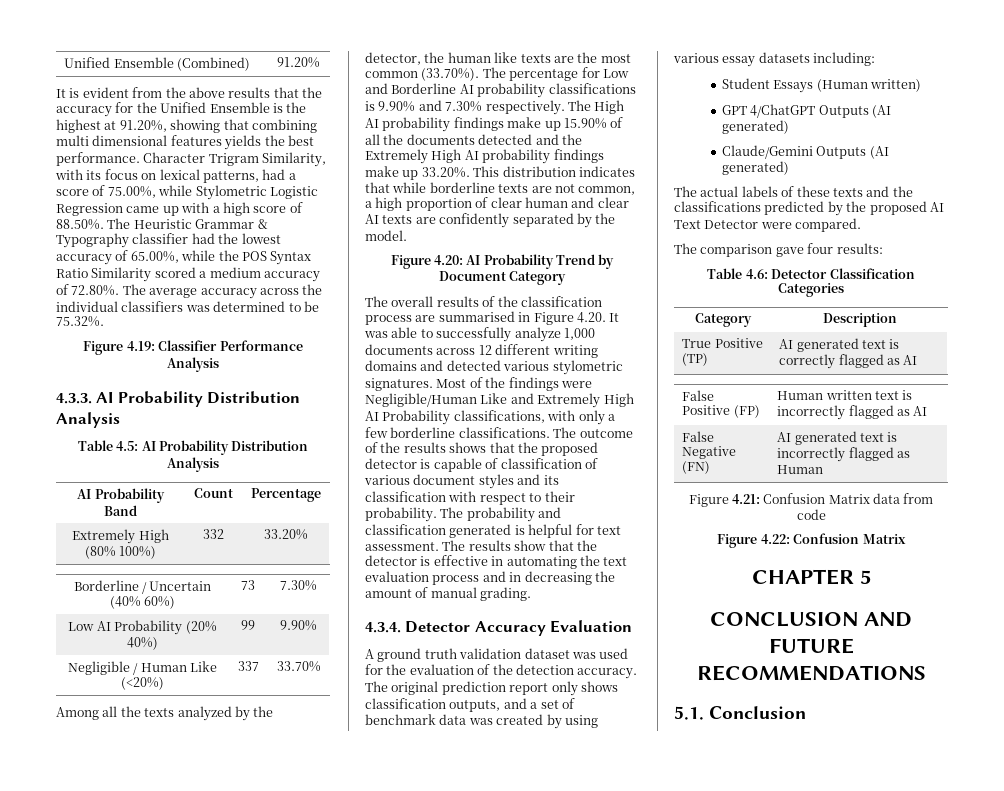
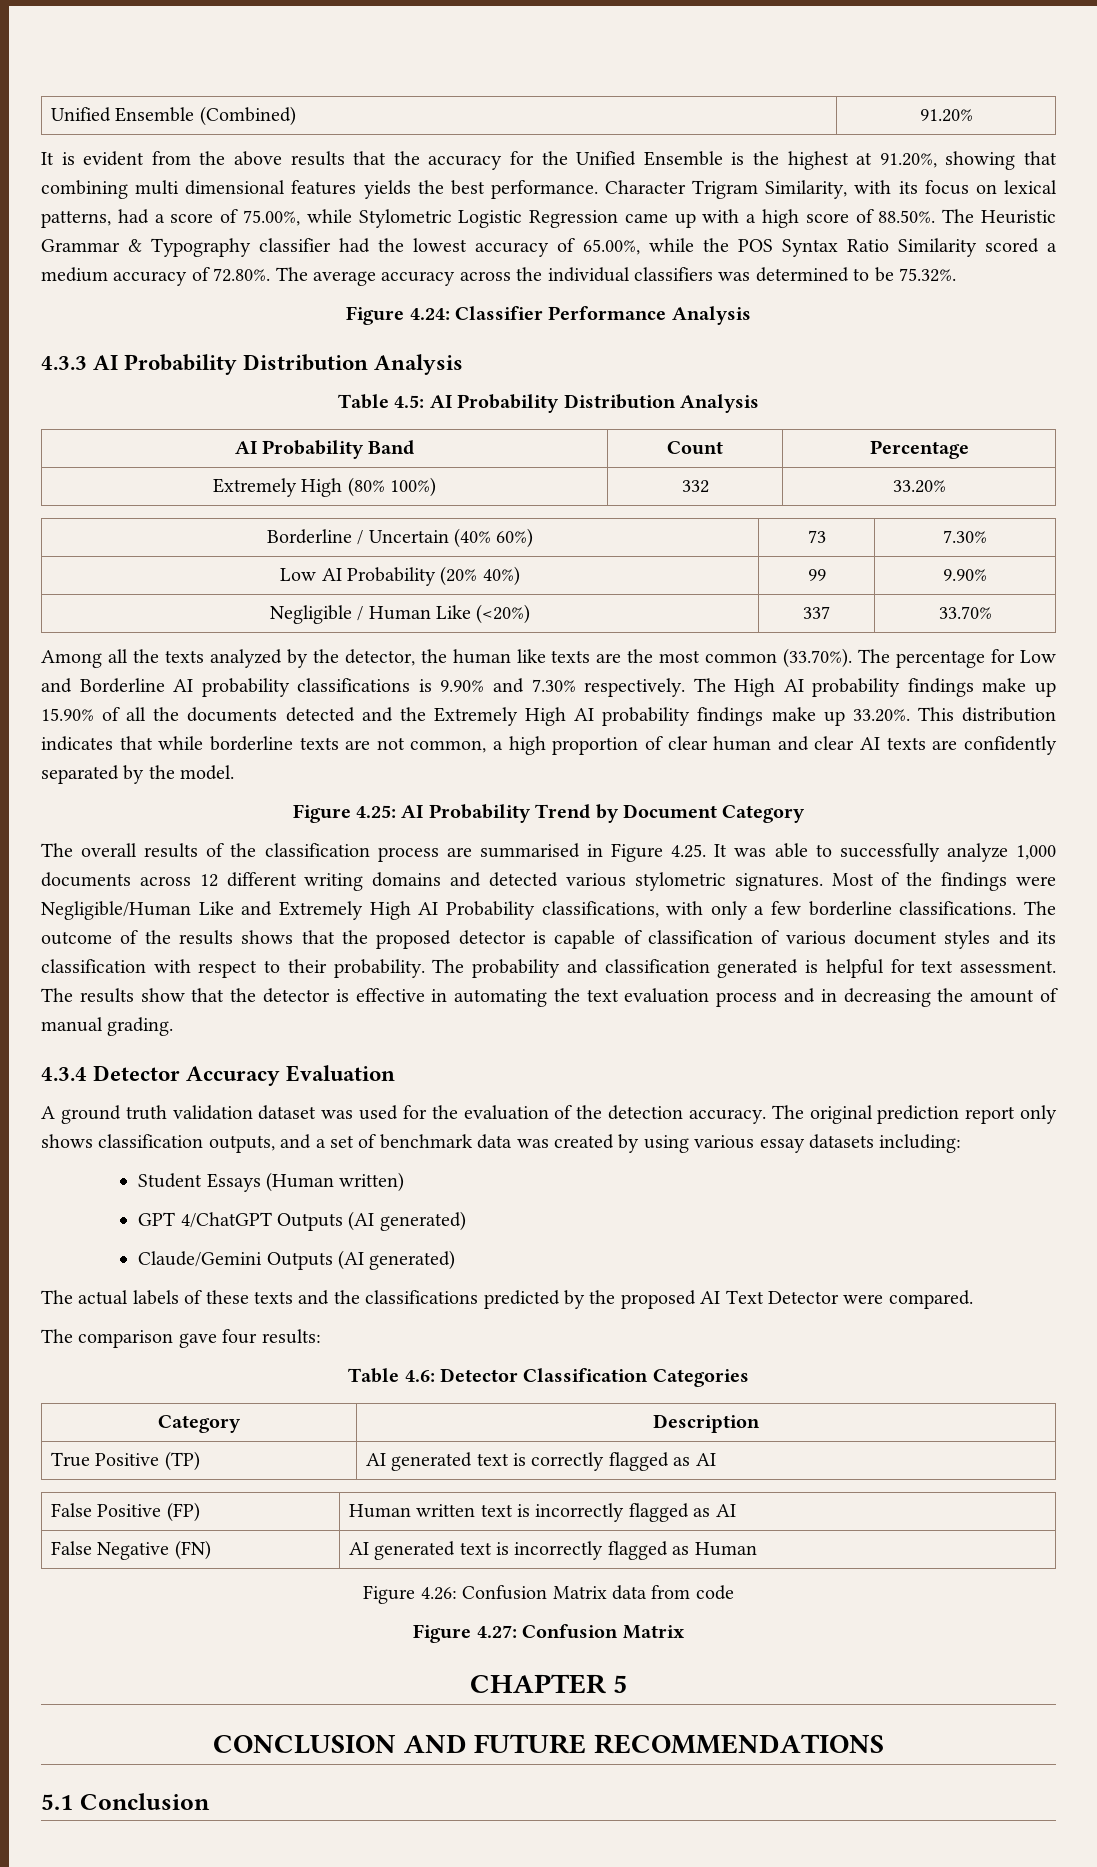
- Figure 4.19: Classifier Performance Analysis
+ Figure 4.24: Classifier Performance Analysis
- 4.3.3. AI Probability Distribution Analysis
+ 4.3.3 AI Probability Distribution Analysis
- Figure 4.20: AI Probability Trend by Document Category
+ Figure 4.25: AI Probability Trend by Document Category
- The overall results of the classification process are summarised in Figure 4.20. It was able to successfully analyze 1,000 documents across 12 different writing domains and detected various stylometric signatures.
+ The overall results of the classification process are summarised in Figure 4.25. It was able to successfully analyze 1,000 documents across 12 different writing domains and detected various stylometric signatures.
- 4.3.4. Detector Accuracy Evaluation
+ 4.3.4 Detector Accuracy Evaluation
- Figure 4.21: Confusion Matrix data from code
+ Figure 4.26: Confusion Matrix data from code
- Figure 4.22: Confusion Matrix
+ Figure 4.27: Confusion Matrix
- 5.1. Conclusion
+ 5.1 Conclusion

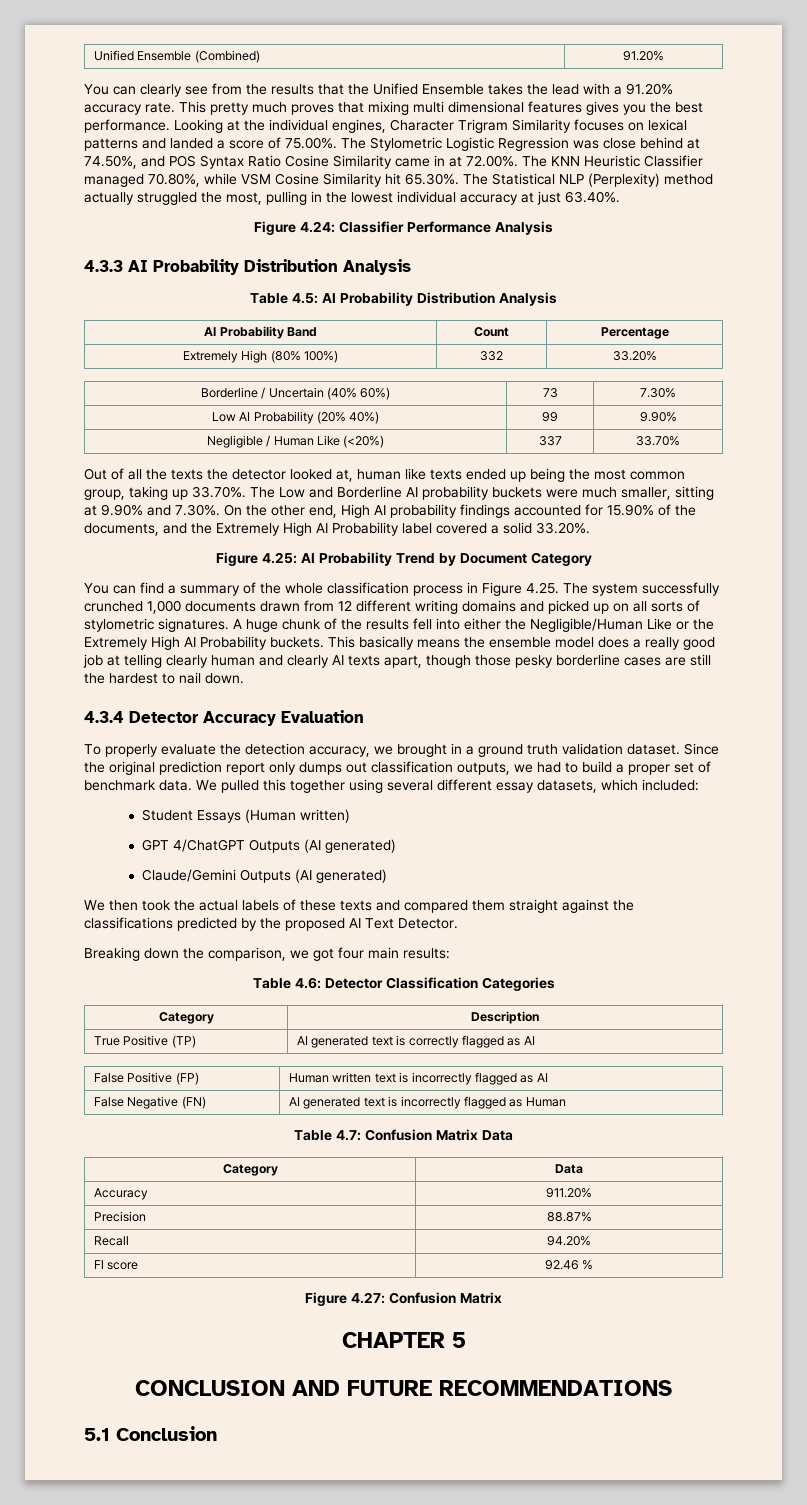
- It is evident from the above results that the accuracy for the Unified Ensemble is the highest at 91.20%, showing that combining multi dimensional features yields the best performance.
+ You can clearly see from the results that the Unified Ensemble takes the lead with a 91.20% accuracy rate. This pretty much proves that mixing multi dimensional features gives you the best performance.
- Character Trigram Similarity, with its focus on lexical patterns, had a score of 75.00%, while Stylometric Logistic Regression came up with a high score of 88.50%. The Heuristic Grammar & Typography classifier had the lowest accuracy of 65.00%, while the POS Syntax Ratio Similarity scored a medium accuracy of 72.80%. The average accuracy across the individual classifiers was determined to be 75.32%.
+ Looking at the individual engines, Character Trigram Similarity focuses on lexical patterns and landed a score of 75.00%. The Stylometric Logistic Regression was close behind at 74.50%, and POS Syntax Ratio Cosine Similarity came in at 72.00%. The KNN Heuristic Classifier managed 70.80%, while VSM Cosine Similarity hit 65.30%. The Statistical NLP (Perplexity) method actually struggled the most, pulling in the lowest individual accuracy at just 63.40%.
- Among all the texts analyzed by the detector, the human like texts are the most common (33.70%). The percentage for Low and Borderline AI probability classifications is 9.90% and 7.30% respectively. The High AI probability findings make up 15.90% of all the documents detected and the Extremely High AI probability findings make up 33.20%. This distribution indicates that while borderline texts are not common, a high proportion of clear human and clear AI texts are confidently separated by the model.
+ Out of all the texts the detector looked at, human like texts ended up being the most common group, taking up 33.70%. The Low and Borderline AI probability buckets were much smaller, sitting at 9.90% and 7.30%. On the other end, High AI probability findings accounted for 15.90% of the documents, and the Extremely High AI Probability label covered a solid 33.20%.
- The overall results of the classification process are summarised in Figure 4.25. It was able to successfully analyze 1,000 documents across 12 different writing domains and detected various stylometric signatures. Most of the findings were Negligible/Human Like and Extremely High AI Probability classifications, with only a few borderline classifications. The outcome of the results shows that the proposed detector is capable of classification of various document styles and its classification with respect to their probability. The probability and classification generated is helpful for text assessment. The results show that the detector is effective in automating the text evaluation process and in decreasing the amount of manual grading.
+ You can find a summary of the whole classification process in Figure 4.25. The system successfully crunched 1,000 documents drawn from 12 different writing domains and picked up on all sorts of stylometric signatures. A huge chunk of the results fell into either the Negligible/Human Like or the Extremely High AI Probability buckets. This basically means the ensemble model does a really good job at telling clearly human and clearly AI texts apart, though those pesky borderline cases are still the hardest to nail down.
  4.3.4 Detector Accuracy Evaluation
- A ground truth validation dataset was used for the evaluation of the detection accuracy. The original prediction report only shows classification outputs, and a set of benchmark data was created by using various essay datasets including:
+ To properly evaluate the detection accuracy, we brought in a ground truth validation dataset. Since the original prediction report only dumps out classification outputs, we had to build a proper set of benchmark data. We pulled this together using several different essay datasets, which included:
- The actual labels of these texts and the classifications predicted by the proposed AI Text Detector were compared.
- The comparison gave four results:
+ We then took the actual labels of these texts and compared them straight against the classifications predicted by the proposed AI Text Detector.
+ Breaking down the comparison, we got four main results:
- Figure 4.26: Confusion Matrix data from code
+ Table 4.7: Confusion Matrix Data
+ Category | Data
+ Accuracy | 911.20%
+ Precision | 88.87%
+ Recall | 94.20%
+ Fl score | 92.46 %

